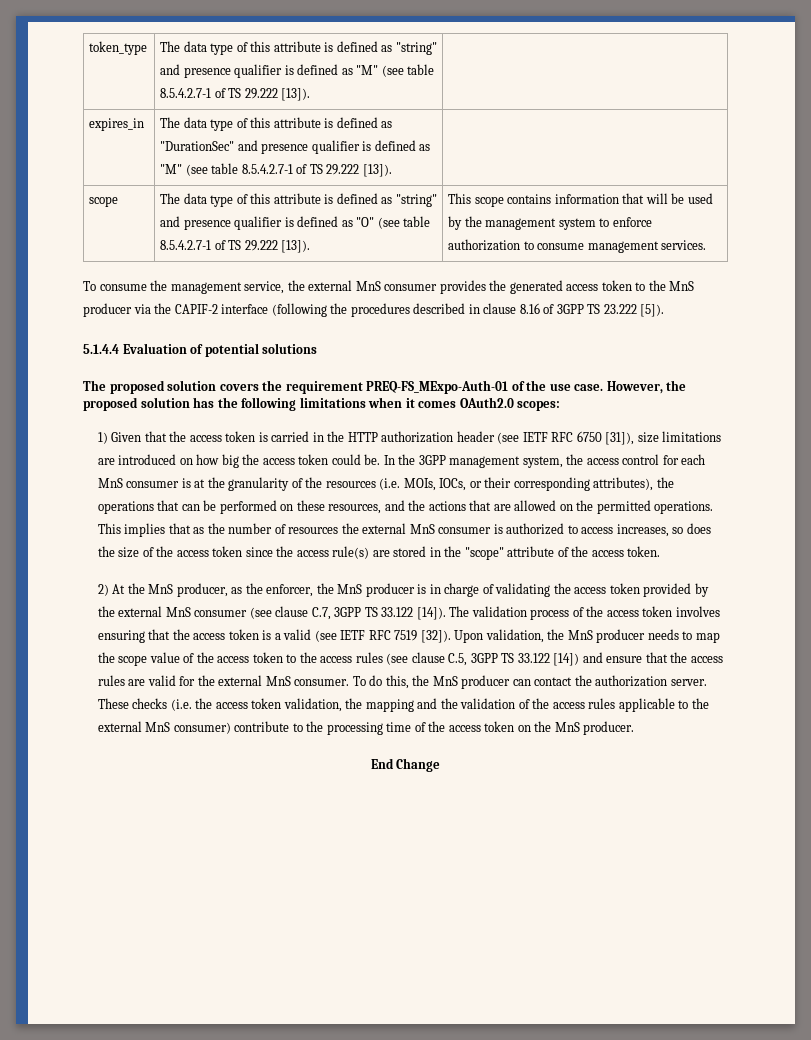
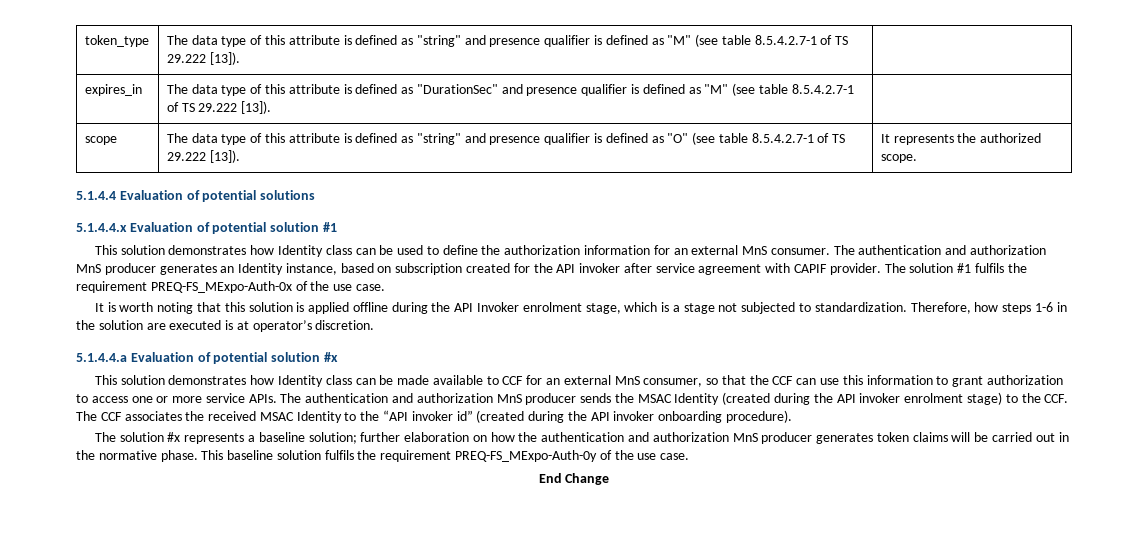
- This scope contains information that will be used by the management system to enforce authorization to consume management services.
- To consume the management service, the external MnS consumer provides the generated access token to the MnS producer via the CAPIF-2 interface (following the procedures described in clause 8.16 of 3GPP TS 23.222 [5]).
+ It represents the authorized scope.
- The proposed solution covers the requirement PREQ-FS_MExpo-Auth-01 of the use case. However, the proposed solution has the following limitations when it comes OAuth2.0 scopes:
- 1) Given that the access token is carried in the HTTP authorization header (see IETF RFC 6750 [31]), size limitations are introduced on how big the access token could be. In the 3GPP management system, the access control for each MnS consumer is at the granularity of the resources (i.e. MOIs, IOCs, or their corresponding attributes), the operations that can be performed on these resources, and the actions that are allowed on the permitted operations. This implies that as the number of resources the external MnS consumer is authorized to access increases, so does the size of the access token since the access rule(s) are stored in the "scope" attribute of the access token.
- 2) At the MnS producer, as the enforcer, the MnS producer is in charge of validating the access token provided by the external MnS consumer (see clause C.7, 3GPP TS 33.122 [14]). The validation process of the access token involves ensuring that the access token is a valid (see IETF RFC 7519 [32]). Upon validation, the MnS producer needs to map the scope value of the access token to the access rules (see clause C.5, 3GPP TS 33.122 [14]) and ensure that the access rules are valid for the external MnS consumer. To do this, the MnS producer can contact the authorization server. These checks (i.e. the access token validation, the mapping and the validation of the access rules applicable to the external MnS consumer) contribute to the processing time of the access token on the MnS producer.
+ 5.1.4.4.x Evaluation of potential solution #1
+ This solution demonstrates how Identity class can be used to define the authorization information for an external MnS consumer. The authentication and authorization MnS producer generates an Identity instance, based on subscription created for the API invoker after service agreement with CAPIF provider. The solution #1 fulfils the requirement PREQ-FS_MExpo-Auth-0x of the use case.
+ It is worth noting that this solution is applied offline during the API Invoker enrolment stage, which is a stage not subjected to standardization. Therefore, how steps 1-6 in the solution are executed is at operator’s discretion.
+ 5.1.4.4.a Evaluation of potential solution #x
+ This solution demonstrates how Identity class can be made available to CCF for an external MnS consumer, so that the CCF can use this information to grant authorization to access one or more service APIs. The authentication and authorization MnS producer sends the MSAC Identity (created during the API invoker enrolment stage) to the CCF. The CCF associates the received MSAC Identity to the “API invoker id” (created during the API invoker onboarding procedure).
+ The solution #x represents a baseline solution; further elaboration on how the authentication and authorization MnS producer generates token claims will be carried out in the normative phase. This baseline solution fulfils the requirement PREQ-FS_MExpo-Auth-0y of the use case.

